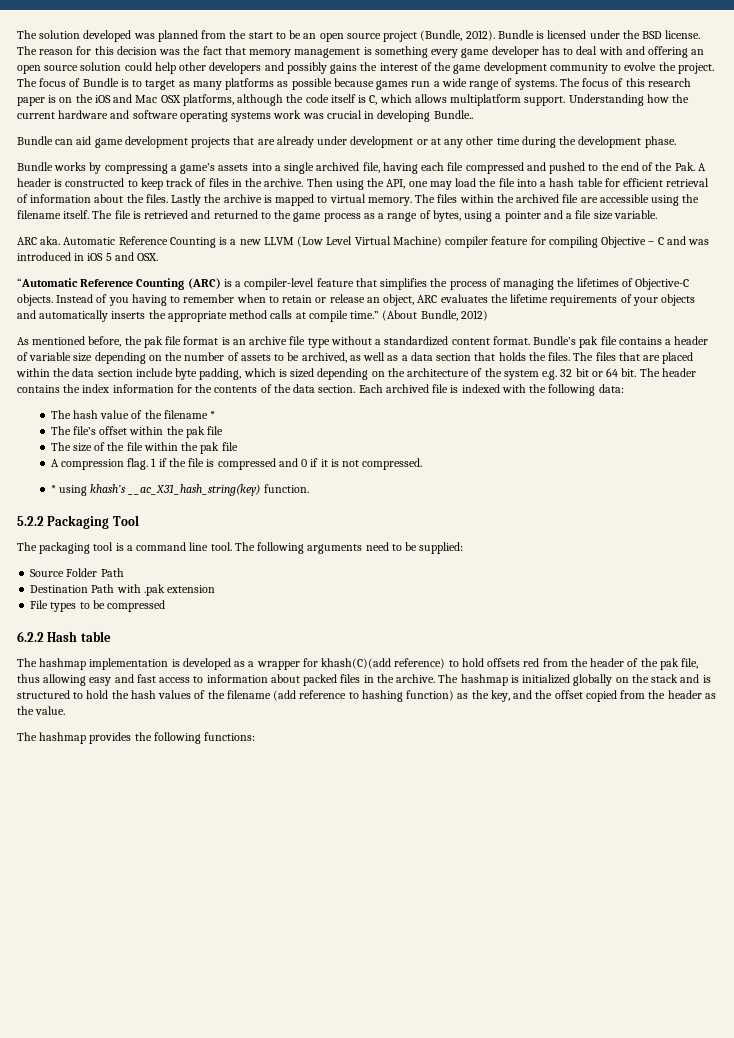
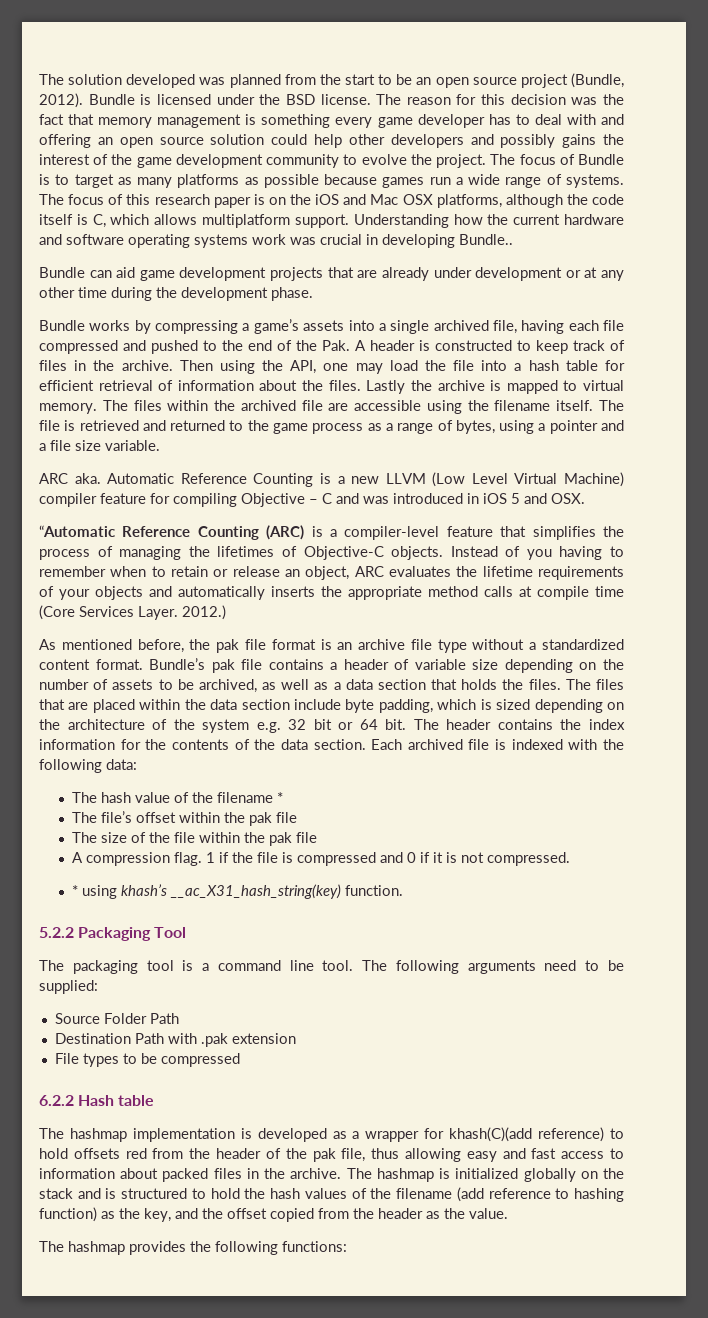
- Instead of you having to remember when to retain or release an object, ARC evaluates the lifetime requirements of your objects and automatically inserts the appropriate method calls at compile time.” (About Bundle, 2012)
+ Instead of you having to remember when to retain or release an object, ARC evaluates the lifetime requirements of your objects and automatically inserts the appropriate method calls at compile time (Core Services Layer. 2012.)

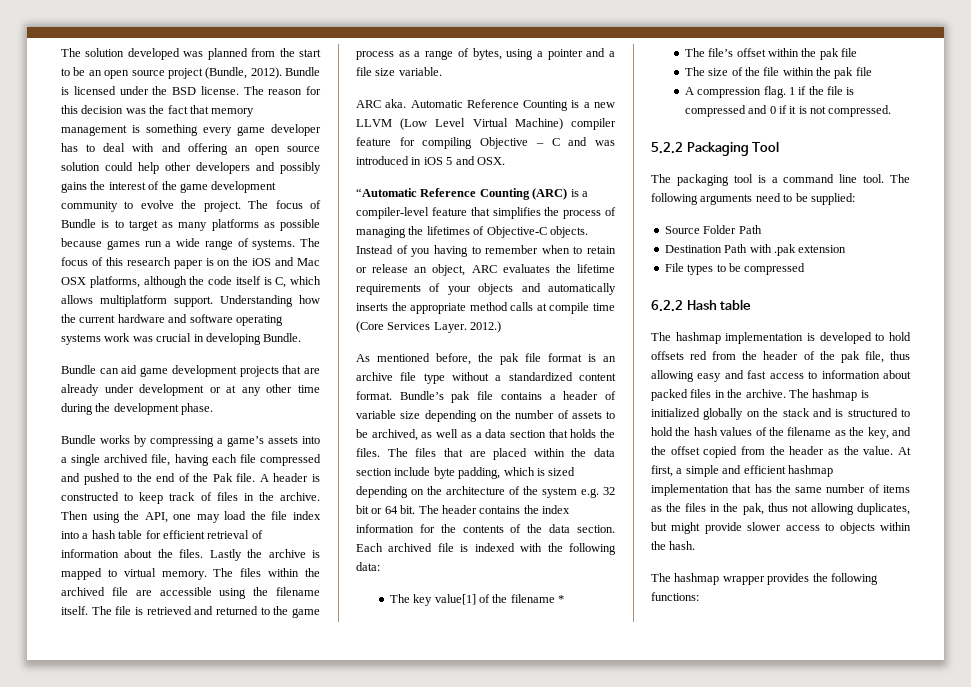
- Understanding how the current hardware and software operating systems work was crucial in developing Bundle..
+ Understanding how the current hardware and software operating systems work was crucial in developing Bundle.
- Bundle works by compressing a game’s assets into a single archived file, having each file compressed and pushed to the end of the Pak. A header is constructed to keep track of files in the archive.
+ Bundle works by compressing a game’s assets into a single archived file, having each file compressed and pushed to the end of the Pak file. A header is constructed to keep track of files in the archive.
- Then using the API, one may load the file into a hash table for efficient retrieval of information about the files.
+ Then using the API, one may load the file index into a hash table for efficient retrieval of information about the files.
- The hash value of the filename *
+ The key value[1] of the filename *
- * using khash’s __ac_X31_hash_string(key) function.
- The hashmap implementation is developed as a wrapper for khash(C)(add reference) to hold offsets red from the header of the pak file, thus allowing easy and fast access to information about packed files in the archive.
+ The hashmap implementation is developed to hold offsets red from the header of the pak file, thus allowing easy and fast access to information about packed files in the archive.
- The hashmap is initialized globally on the stack and is structured to hold the hash values of the filename (add reference to hashing function) as the key, and the offset copied from the header as the value.
- The hashmap provides the following functions:
+ The hashmap is initialized globally on the stack and is structured to hold the hash values of the filename as the key, and the offset copied from the header as the value. At first, a simple and efficient hashmap implementation that has the same number of items as the files in the pak, thus not allowing duplicates, but might provide slower access to objects within the hash.
+ The hashmap wrapper provides the following functions:

